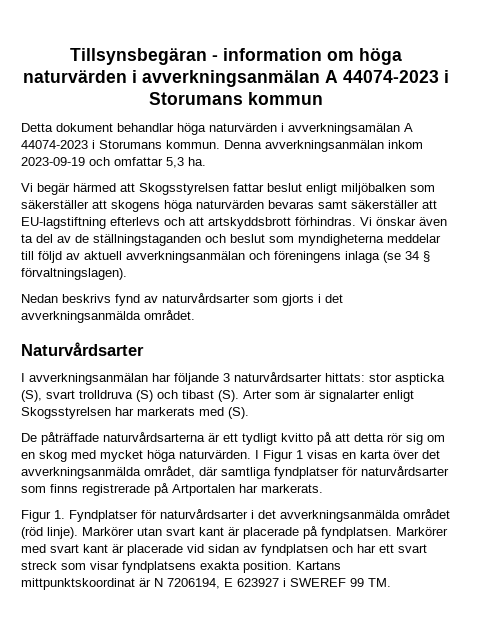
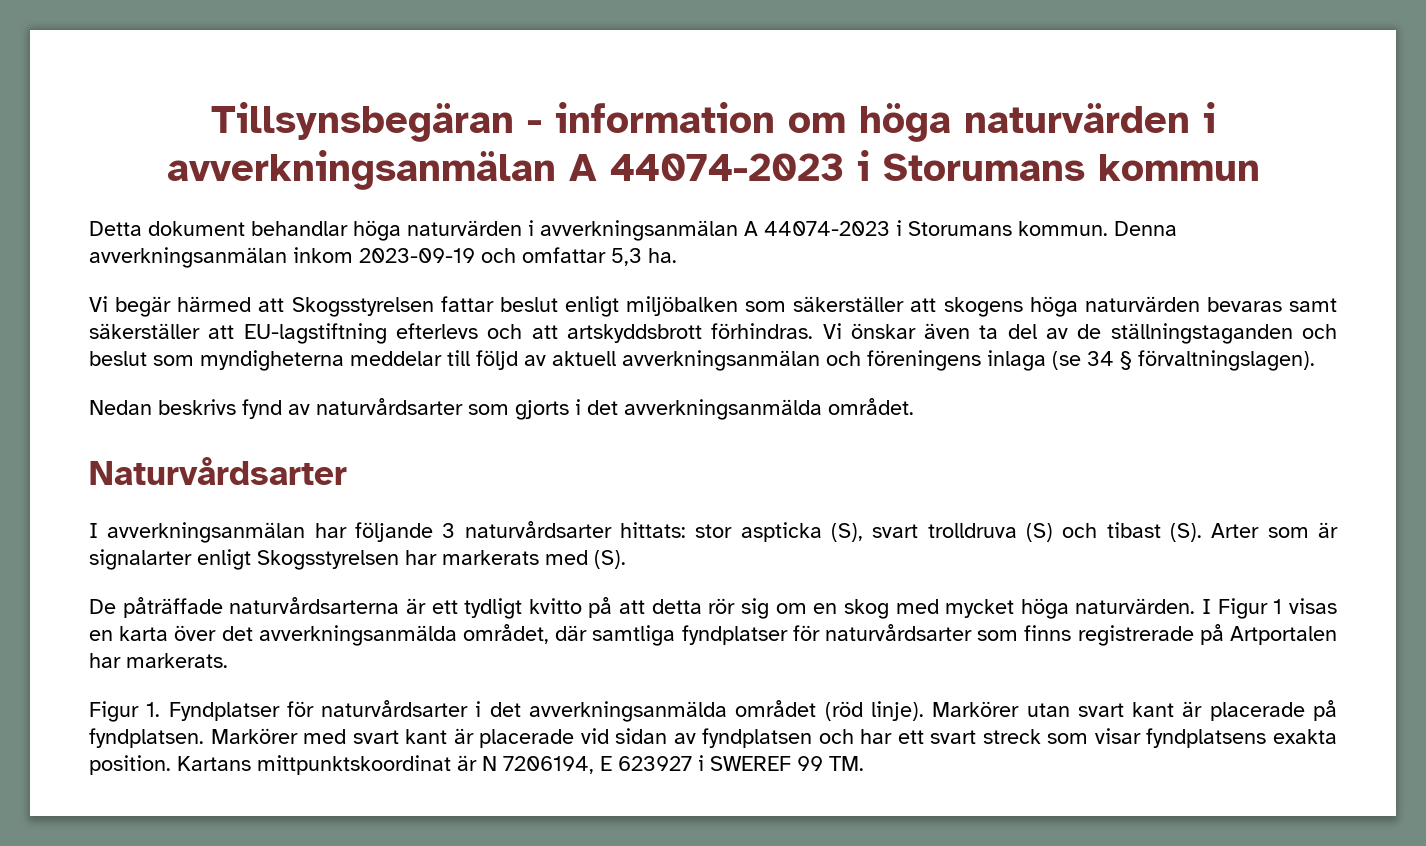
- Detta dokument behandlar höga naturvärden i avverkningsamälan A 44074-2023 i Storumans kommun.
+ Detta dokument behandlar höga naturvärden i avverkningsanmälan A 44074-2023 i Storumans kommun.

